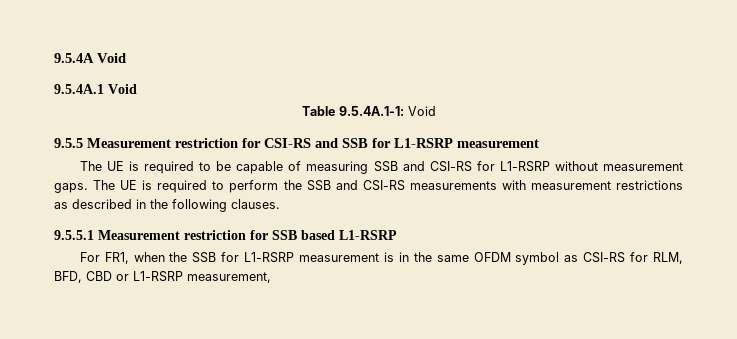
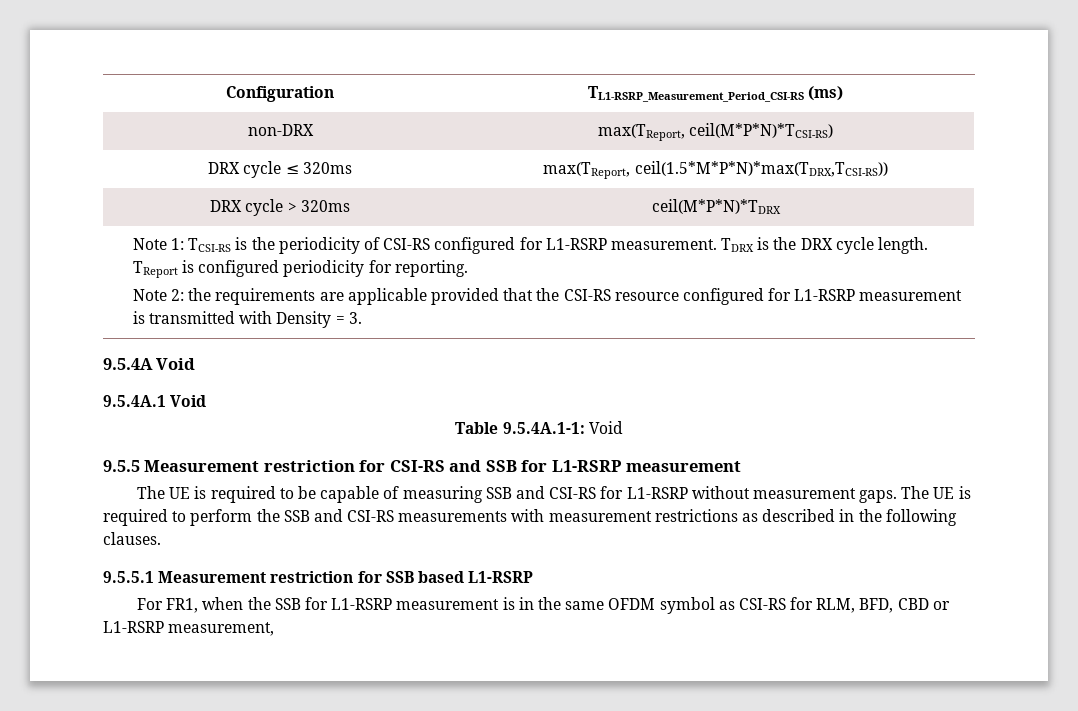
+ Configuration | TL1-RSRP_Measurement_Period_CSI-RS (ms)
+ non-DRX | max(TReport, ceil(M*P*N)*TCSI-RS)
+ DRX cycle ≤ 320ms | max(TReport, ceil(1.5*M*P*N)*max(TDRX,TCSI-RS))
+ DRX cycle > 320ms | ceil(M*P*N)*TDRX
+ Note 1: TCSI-RS is the periodicity of CSI-RS configured for L1-RSRP measurement. TDRX is the DRX cycle length. TReport is configured periodicity for reporting.
+ Note 2: the requirements are applicable provided that the CSI-RS resource configured for L1-RSRP measurement is transmitted with Density = 3.

